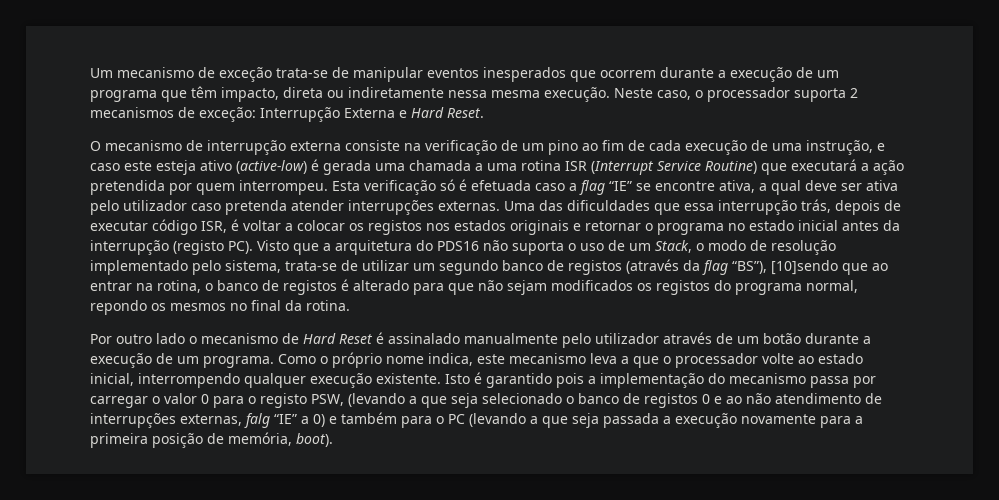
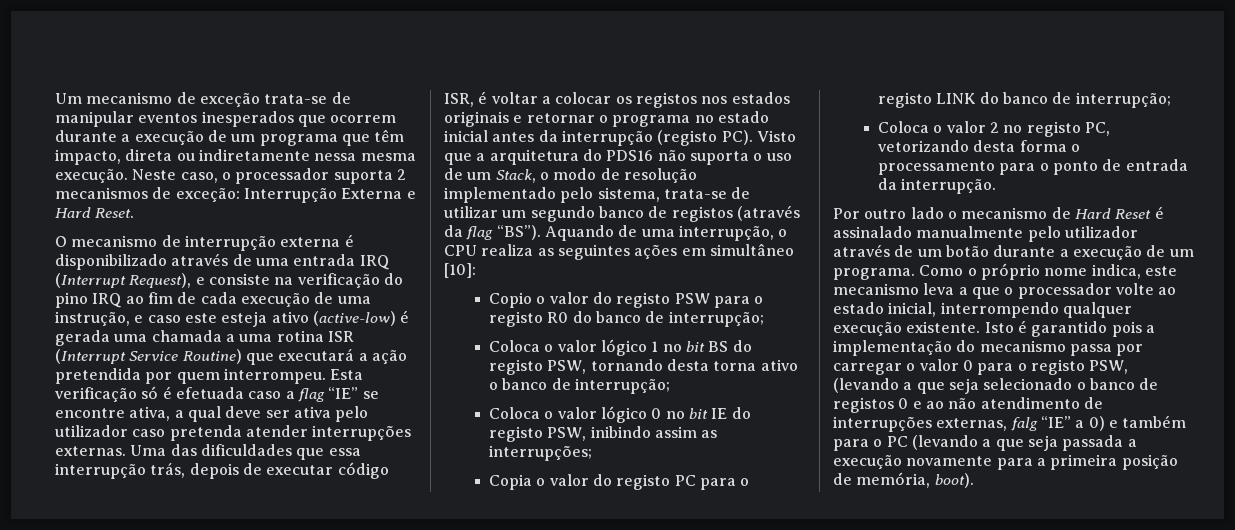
- O mecanismo de interrupção externa consiste na verificação de um pino ao fim de cada execução de uma instrução, e caso este esteja ativo (active-low) é gerada uma chamada a uma rotina ISR (Interrupt Service Routine) que executará a ação pretendida por quem interrompeu.
+ O mecanismo de interrupção externa é disponibilizado através de uma entrada IRQ (Interrupt Request), e consiste na verificação do pino IRQ ao fim de cada execução de uma instrução, e caso este esteja ativo (active-low) é gerada uma chamada a uma rotina ISR (Interrupt Service Routine) que executará a ação pretendida por quem interrompeu.
- Uma das dificuldades que essa interrupção trás, depois de executar código ISR, é voltar a colocar os registos nos estados originais e retornar o programa no estado inicial antes da interrupção (registo PC). Visto que a arquitetura do PDS16 não suporta o uso de um Stack, o modo de resolução implementado pelo sistema, trata-se de utilizar um segundo banco de registos (através da flag “BS”), [10]sendo que ao entrar na rotina, o banco de registos é alterado para que não sejam modificados os registos do programa normal, repondo os mesmos no final da rotina.
+ Uma das dificuldades que essa interrupção trás, depois de executar código ISR, é voltar a colocar os registos nos estados originais e retornar o programa no estado inicial antes da interrupção (registo PC). Visto que a arquitetura do PDS16 não suporta o uso de um Stack, o modo de resolução implementado pelo sistema, trata-se de utilizar um segundo banco de registos (através da flag “BS”). Aquando de uma interrupção, o CPU realiza as seguintes ações em simultâneo [10]:
+ Copio o valor do registo PSW para o registo R0 do banco de interrupção;
+ Coloca o valor lógico 1 no bit BS do registo PSW, tornando desta torna ativo o banco de interrupção;
+ Coloca o valor lógico 0 no bit IE do registo PSW, inibindo assim as interrupções;
+ Copia o valor do registo PC para o registo LINK do banco de interrupção;
+ Coloca o valor 2 no registo PC, vetorizando desta forma o processamento para o ponto de entrada da interrupção.

